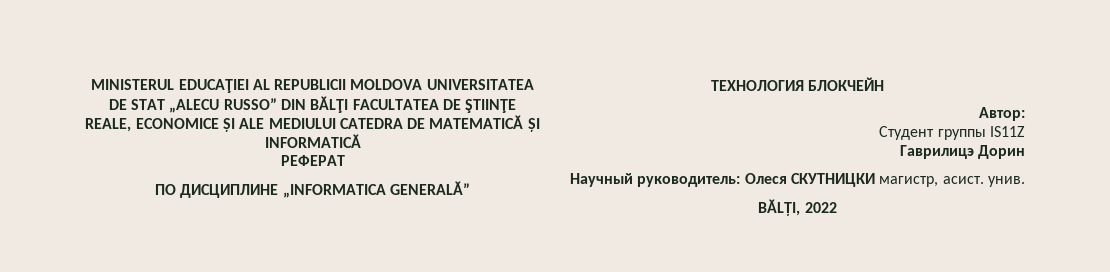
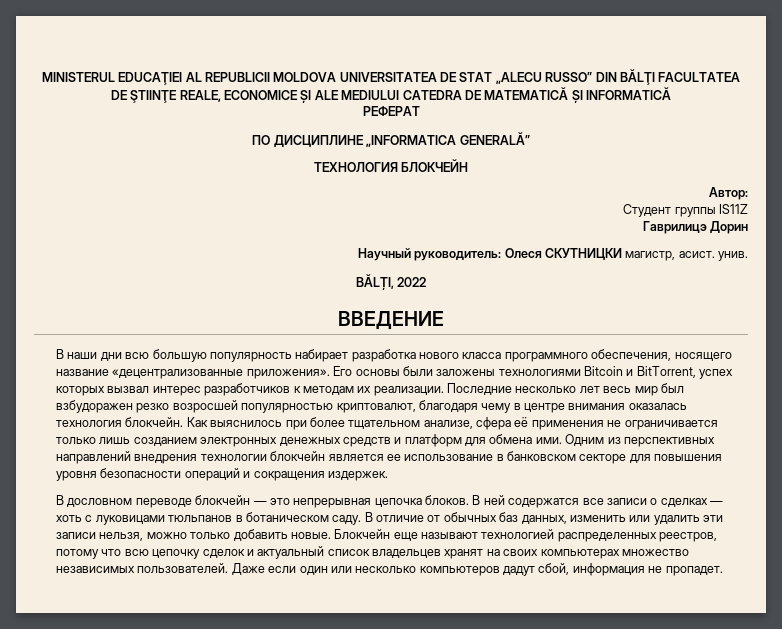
+ ВВЕДЕНИЕ
+ В наши дни всю большую популярность набирает разработка нового класса программного обеспечения, носящего название «децентрализованные приложения». Его основы были заложены технологиями Bitcoin и BitTorrent, успех которых вызвал интерес разработчиков к методам их реализации. Последние несколько лет весь мир был взбудоражен резко возросшей популярностью криптовалют, благодаря чему в центре внимания оказалась технология блокчейн. Как выяснилось при более тщательном анализе, сфера её применения не ограничивается только лишь созданием электронных денежных средств и платформ для обмена ими. Одним из перспективных направлений внедрения технологии блокчейн является ее использование в банковском секторе для повышения уровня безопасности операций и сокращения издержек.
+ В дословном переводе блокчейн — это непрерывная цепочка блоков. В ней содержатся все записи о сделках — хоть с луковицами тюльпанов в ботаническом саду. В отличие от обычных баз данных, изменить или удалить эти записи нельзя, можно только добавить новые. Блокчейн еще называют технологией распределенных реестров, потому что всю цепочку сделок и актуальный список владельцев хранят на своих компьютерах множество независимых пользователей. Даже если один или несколько компьютеров дадут сбой, информация не пропадет.

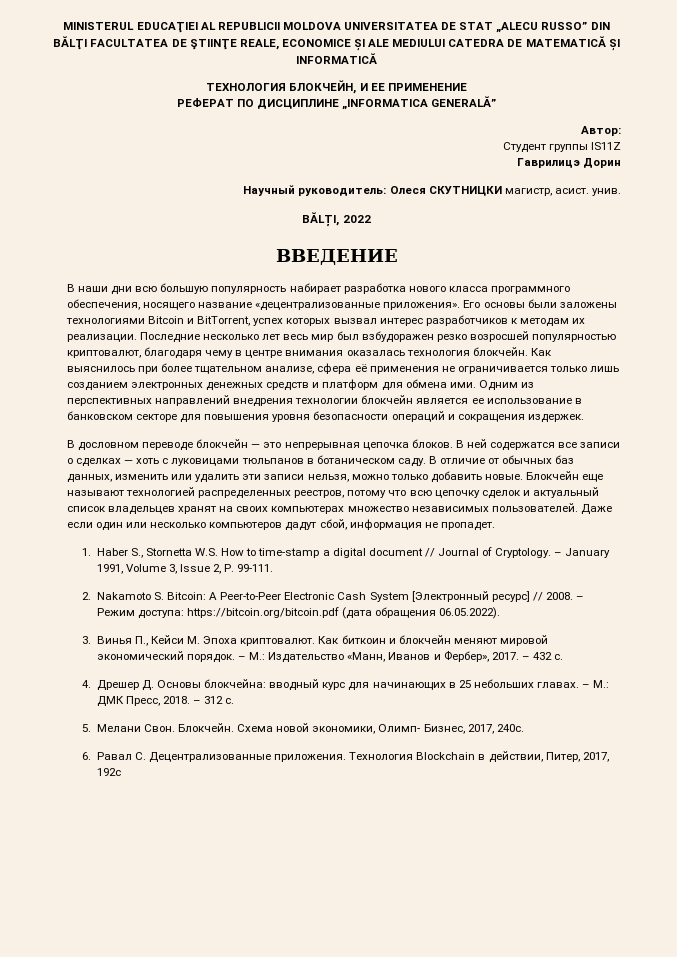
+ ТЕХНОЛОГИЯ БЛОКЧЕЙН, И ЕЕ ПРИМЕНЕНИЕ
- РЕФЕРАТ
- ПО ДИСЦИПЛИНЕ „INFORMATICA GENERALĂ”
+ РЕФЕРАТ ПО ДИСЦИПЛИНЕ „INFORMATICA GENERALĂ”
- ТЕХНОЛОГИЯ БЛОКЧЕЙН
+ 1. Haber S., Stornetta W.S. How to time-stamp a digital document // Journal of Cryptology. – January 1991, Volume 3, Issue 2, P. 99-111.
+ 2. Nakamoto S. Bitcoin: A Peer-to-Peer Electronic Cash System [Электронный ресурс] // 2008. – Режим доступа: https://bitcoin.org/bitcoin.pdf (дата обращения 06.05.2022).
+ 3. Винья П., Кейси М. Эпоха криптовалют. Как биткоин и блокчейн меняют мировой экономический порядок. – М.: Издательство «Манн, Иванов и Фербер», 2017. – 432 с.
+ 4. Дрешер Д. Основы блокчейна: вводный курс для начинающих в 25 небольших главах. – М.: ДМК Пресс, 2018. – 312 с.
+ 5. Мелани Свон. Блокчейн. Схема новой экономики, Олимп- Бизнес, 2017, 240с.
+ 6. Равал С. Децентрализованные приложения. Технология Blockchain в действии, Питер, 2017, 192с

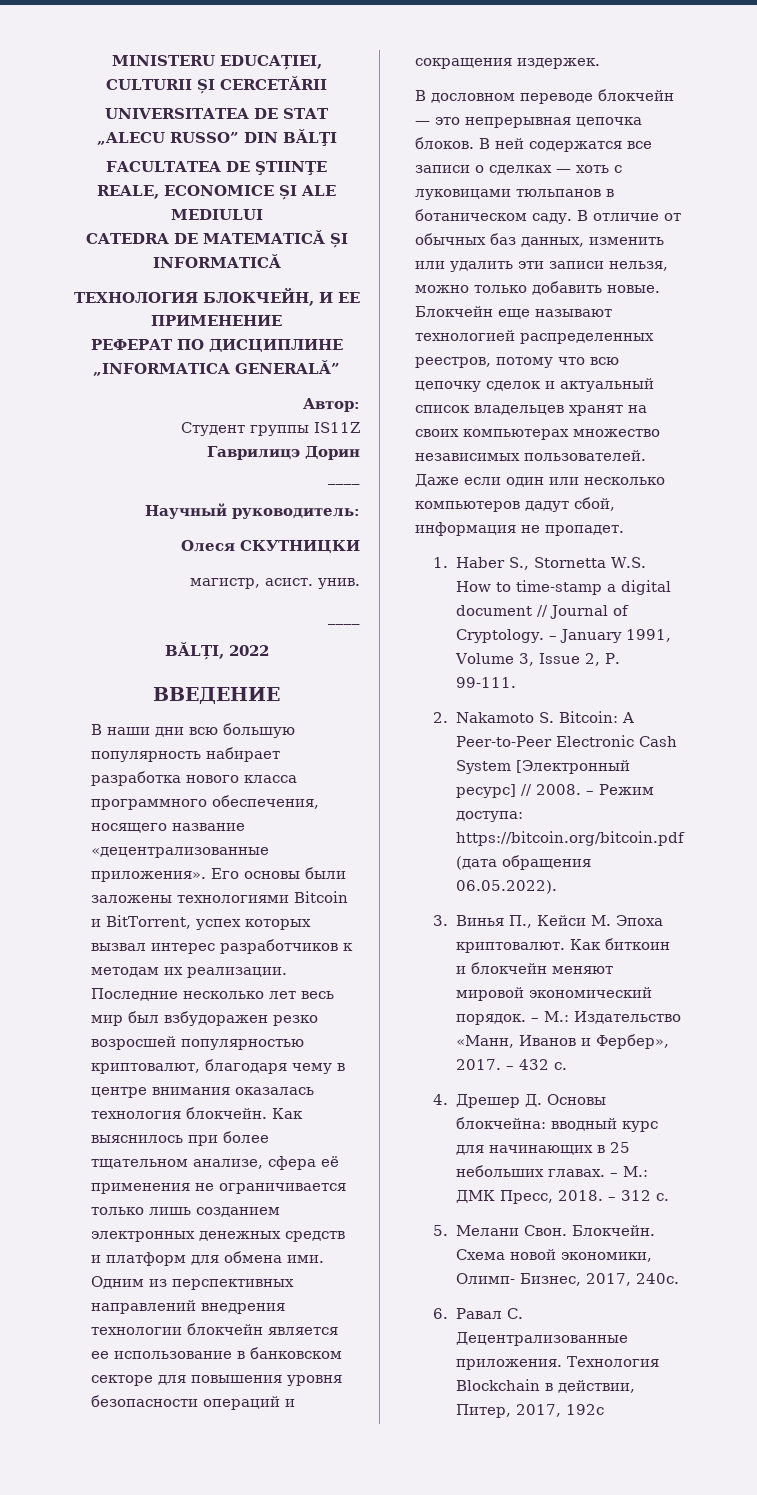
- MINISTERUL EDUCAŢIEI AL REPUBLICII MOLDOVA UNIVERSITATEA DE STAT „ALECU RUSSO” DIN BĂLŢI FACULTATEA DE ŞTIINŢE REALE, ECONOMICE ȘI ALE MEDIULUI CATEDRA DE MATEMATICĂ ȘI INFORMATICĂ
+ MINISTERU EDUCAȚIEI, CULTURII ȘI CERCETĂRII
+ UNIVERSITATEA DE STAT „ALECU RUSSO” DIN BĂLŢI
+ FACULTATEA DE ŞTIINŢE REALE, ECONOMICE ȘI ALE MEDIULUI
+ CATEDRA DE MATEMATICĂ ȘI INFORMATICĂ
  Гаврилицэ Дорин
+ ____
- Научный руководитель: Олеся СКУТНИЦКИ магистр, асист. унив.
+ Научный руководитель:
+ Олеся СКУТНИЦКИ
+ магистр, асист. унив.
+ ____

